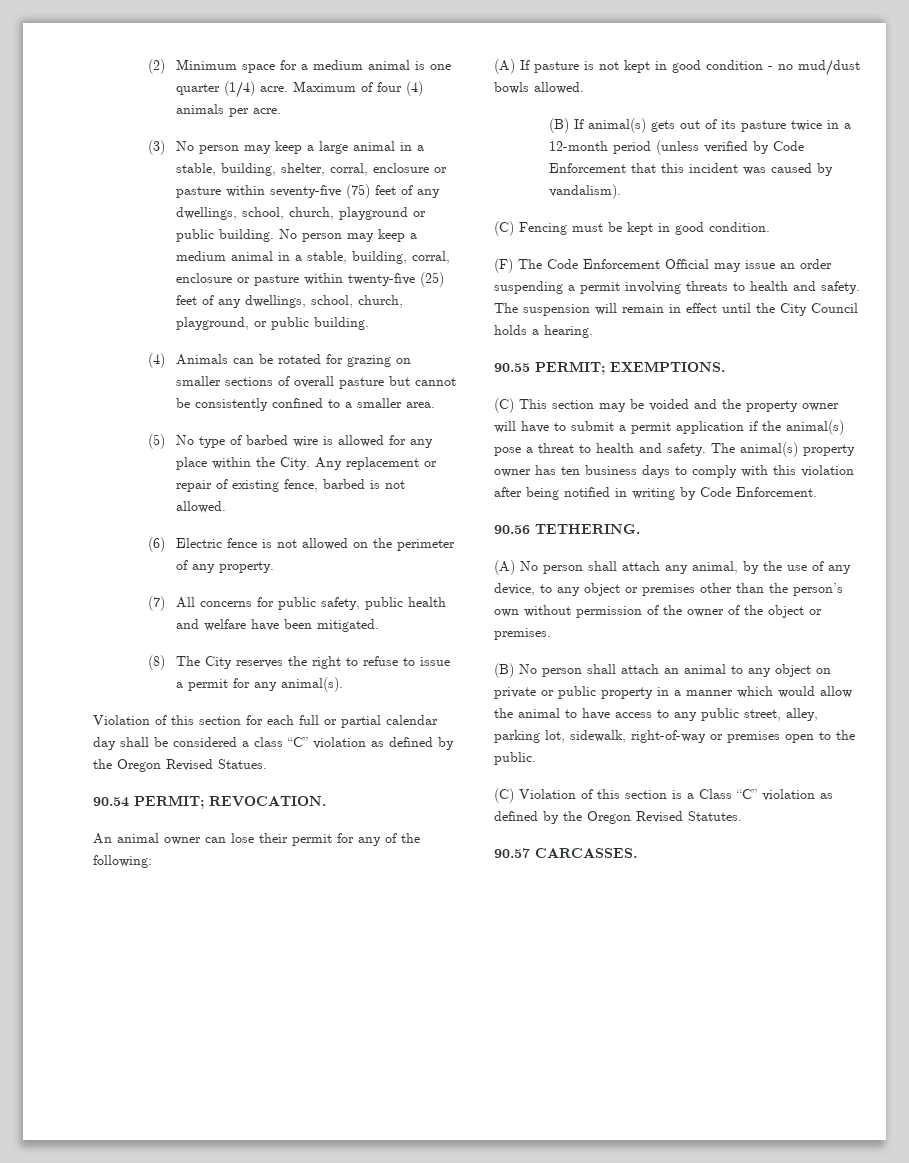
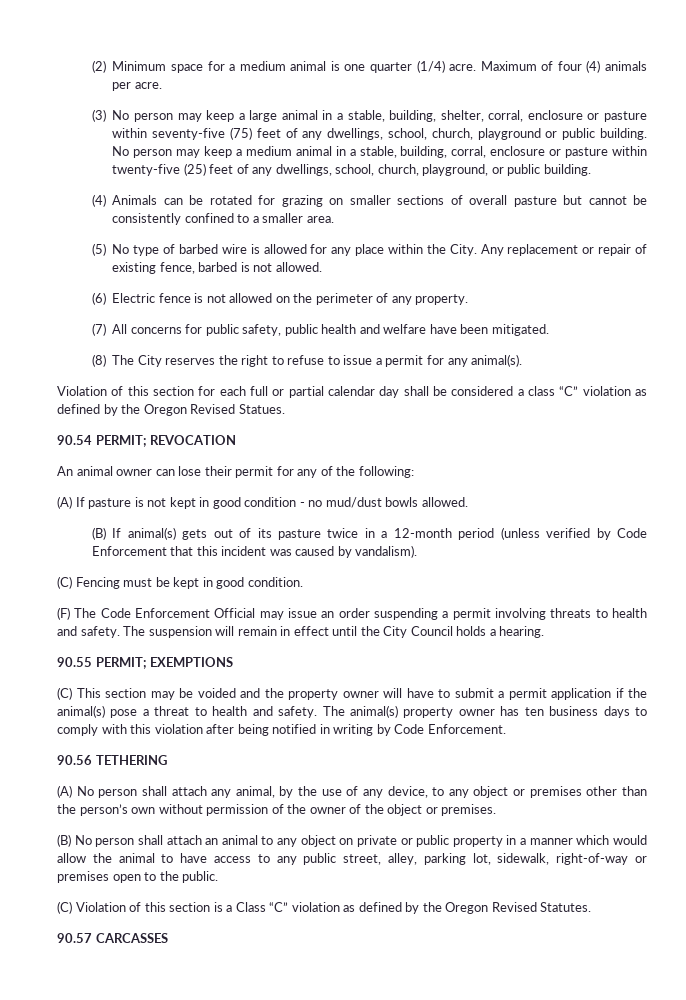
- 90.54 PERMIT; REVOCATION.
+ 90.54 PERMIT; REVOCATION
- 90.55 PERMIT; EXEMPTIONS.
+ 90.55 PERMIT; EXEMPTIONS
- 90.56 TETHERING.
+ 90.56 TETHERING
- 90.57 CARCASSES.
+ 90.57 CARCASSES

